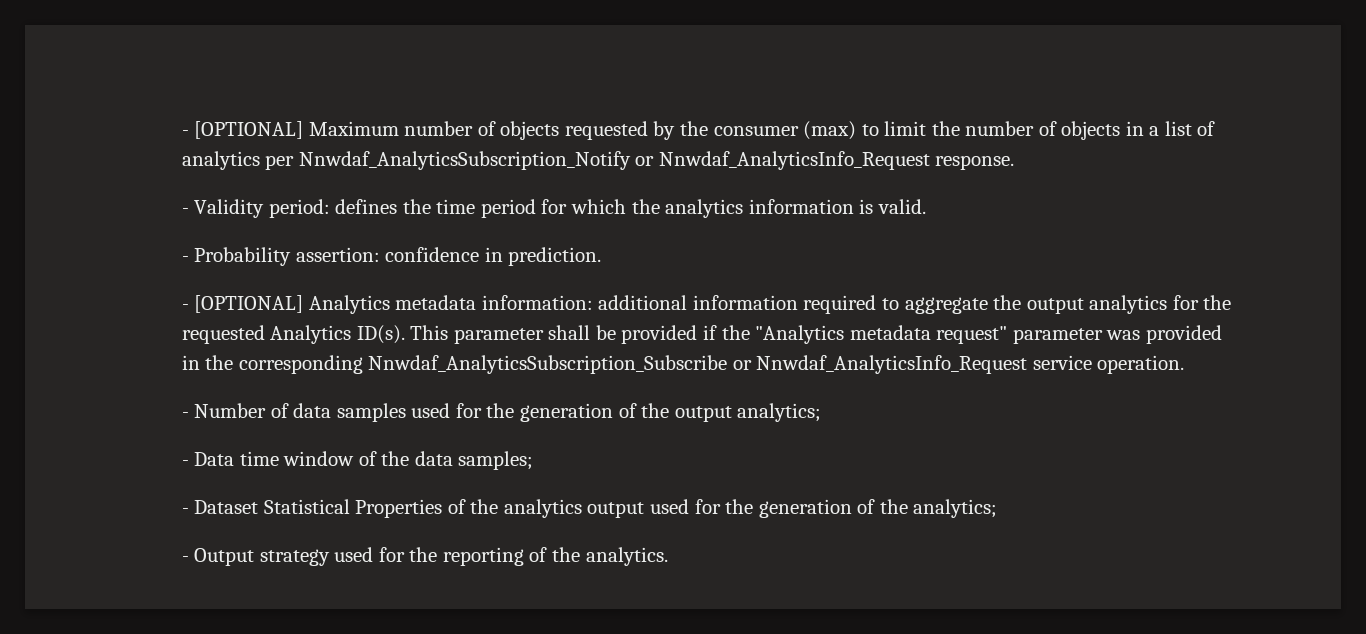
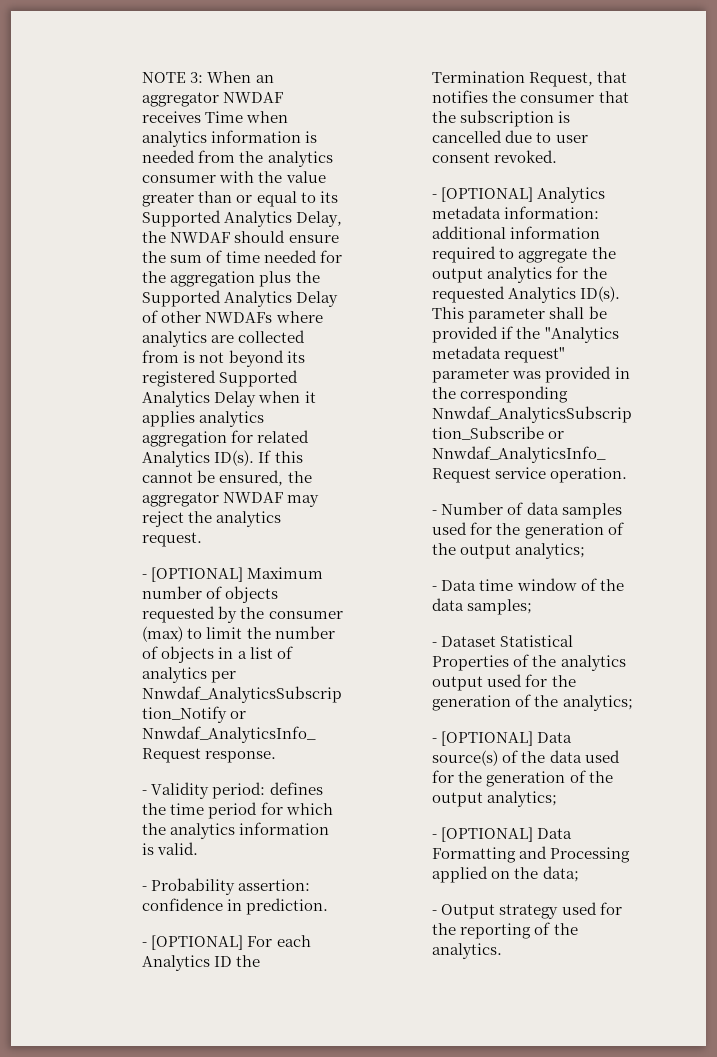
+ NOTE 3: When an aggregator NWDAF receives Time when analytics information is needed from the analytics consumer with the value greater than or equal to its Supported Analytics Delay, the NWDAF should ensure the sum of time needed for the aggregation plus the Supported Analytics Delay of other NWDAFs where analytics are collected from is not beyond its registered Supported Analytics Delay when it applies analytics aggregation for related Analytics ID(s). If this cannot be ensured, the aggregator NWDAF may reject the analytics request.
+ - [OPTIONAL] For each Analytics ID the Termination Request, that notifies the consumer that the subscription is cancelled due to user consent revoked.
+ - [OPTIONAL] Data source(s) of the data used for the generation of the output analytics;
+ - [OPTIONAL] Data Formatting and Processing applied on the data;

